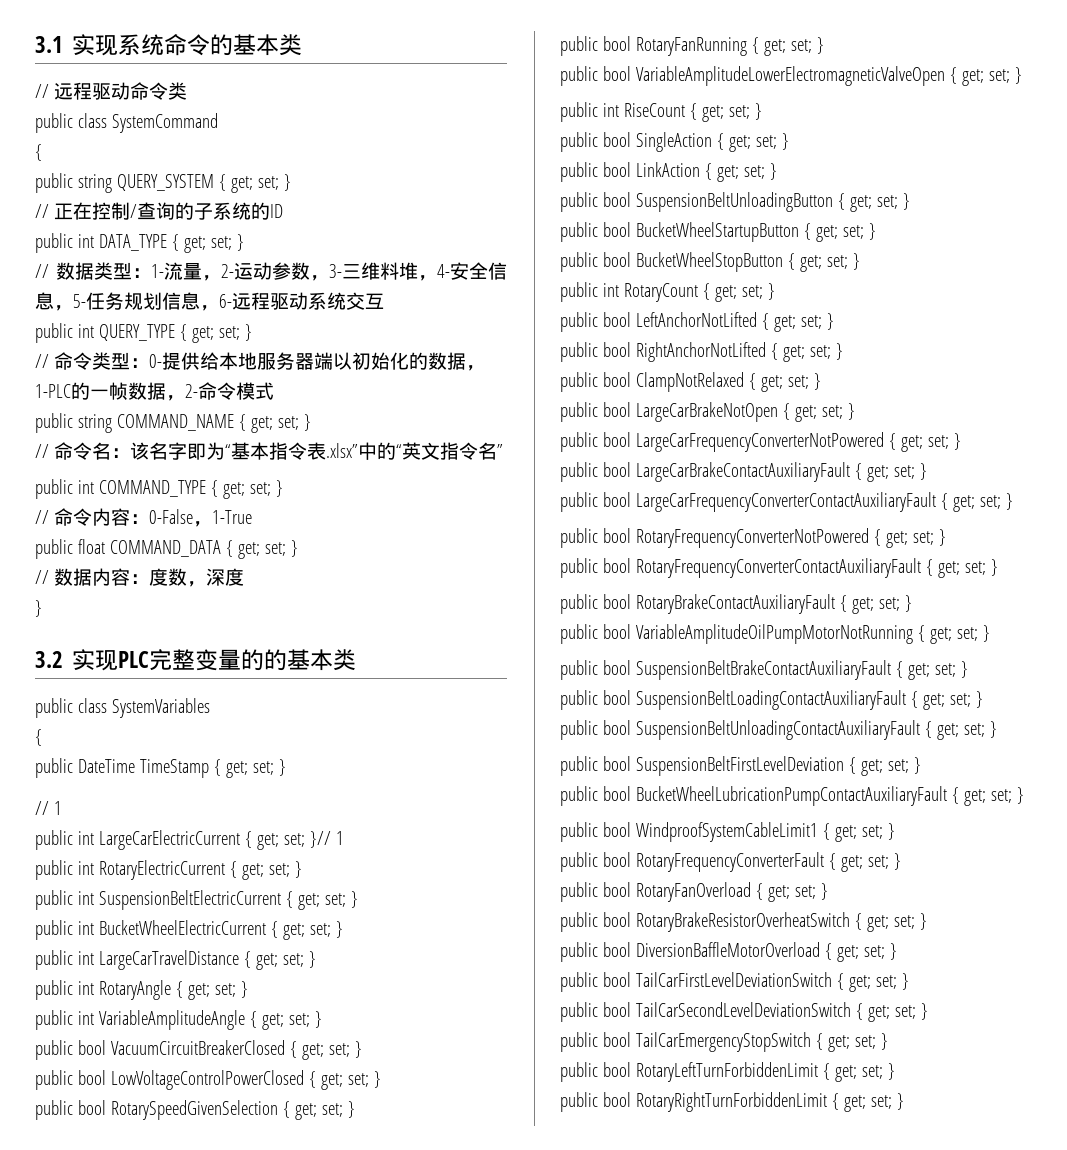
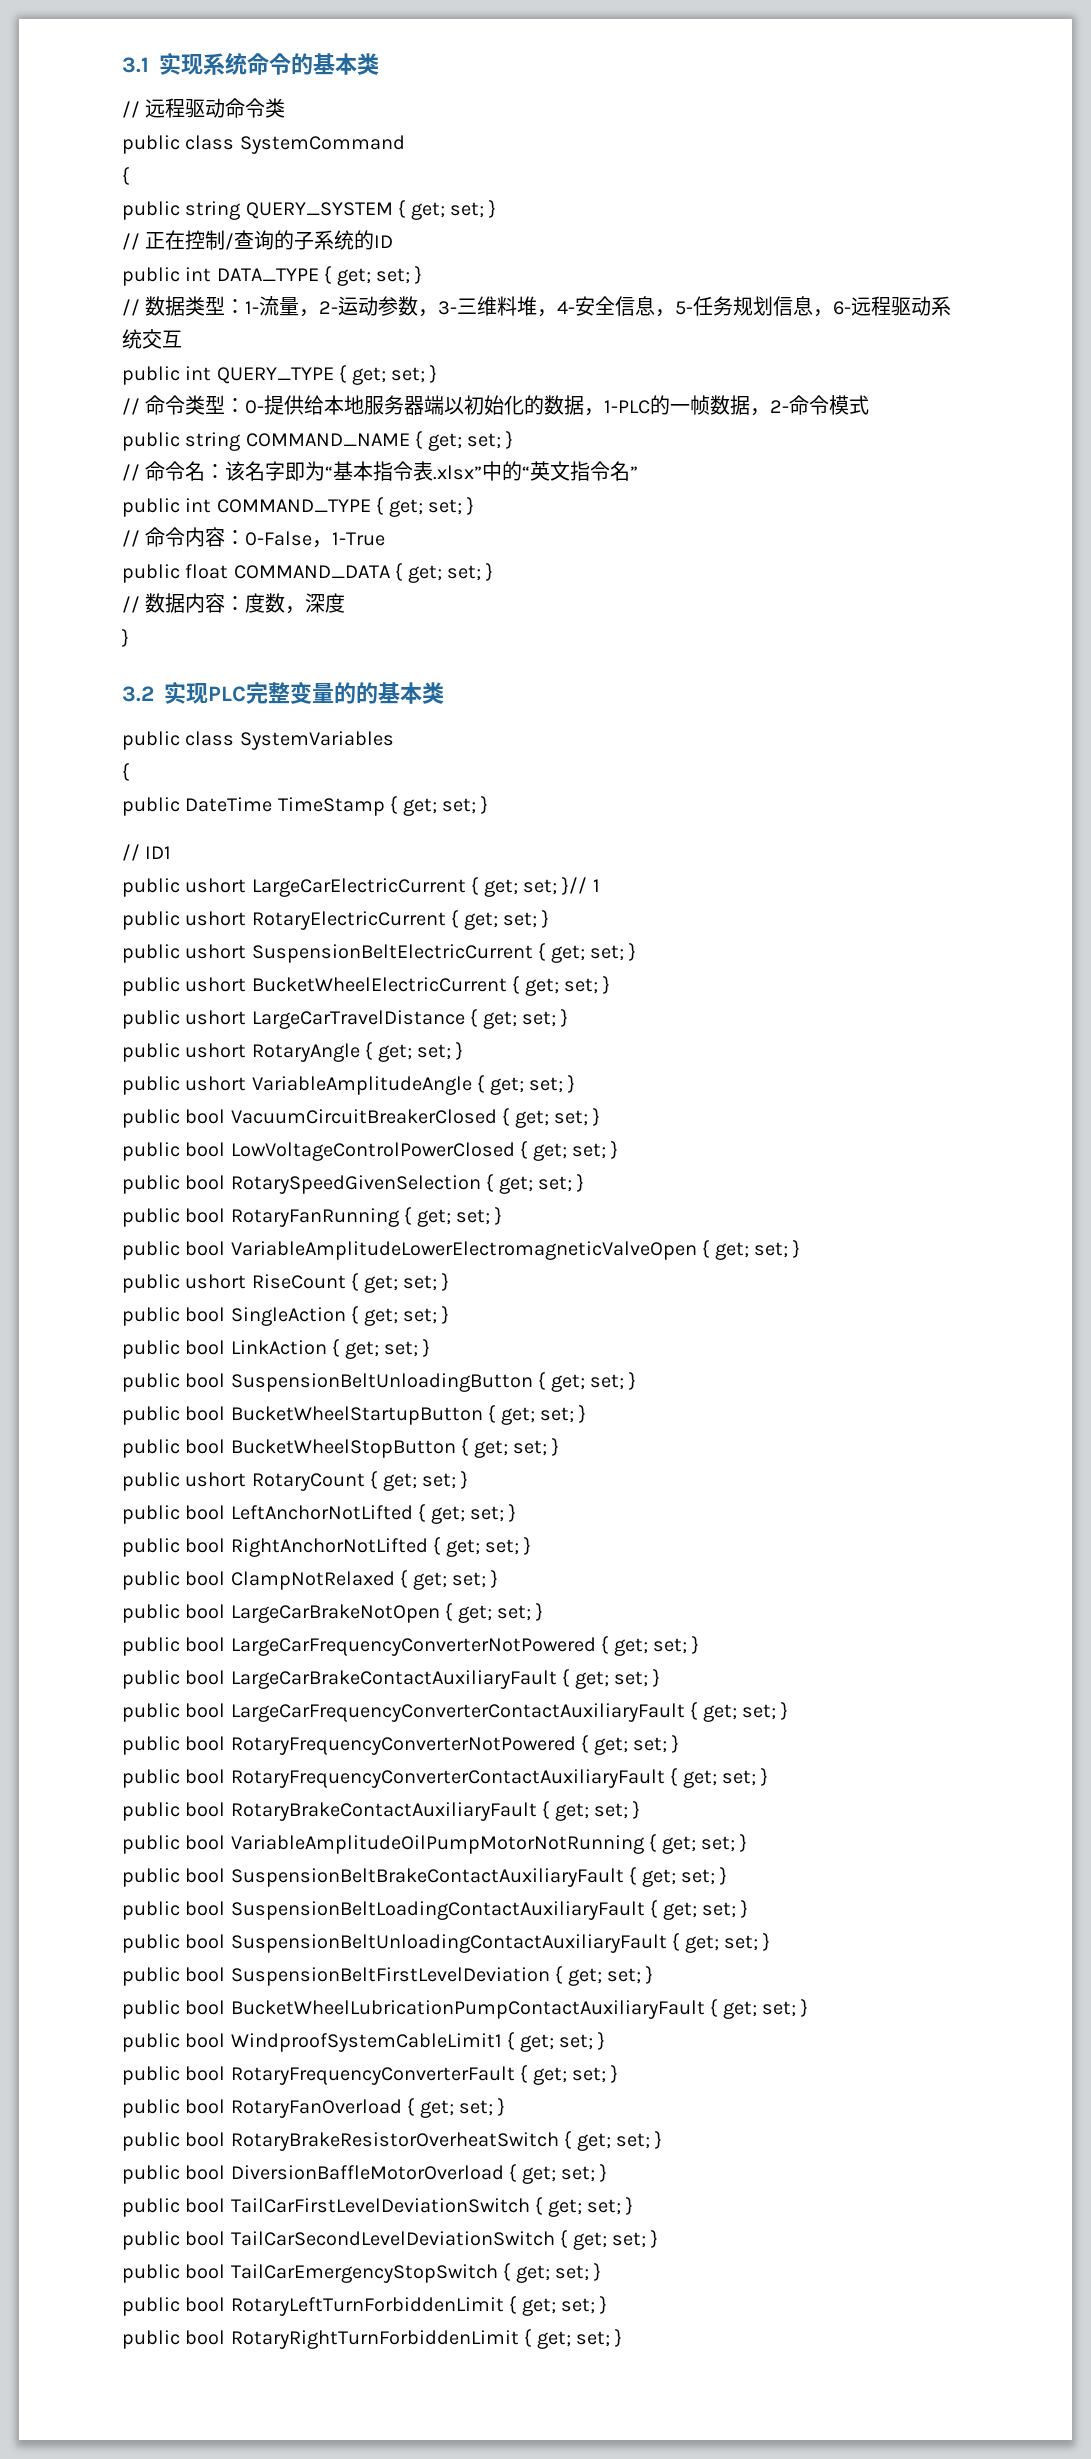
- // 1
- public int LargeCarElectricCurrent { get; set; }// 1
+ // ID1
+ public ushort LargeCarElectricCurrent { get; set; }// 1
- public int RotaryElectricCurrent { get; set; }
+ public ushort RotaryElectricCurrent { get; set; }
- public int SuspensionBeltElectricCurrent { get; set; }
+ public ushort SuspensionBeltElectricCurrent { get; set; }
- public int BucketWheelElectricCurrent { get; set; }
+ public ushort BucketWheelElectricCurrent { get; set; }
- public int LargeCarTravelDistance { get; set; }
+ public ushort LargeCarTravelDistance { get; set; }
- public int RotaryAngle { get; set; }
+ public ushort RotaryAngle { get; set; }
- public int VariableAmplitudeAngle { get; set; }
+ public ushort VariableAmplitudeAngle { get; set; }
- public int RiseCount { get; set; }
+ public ushort RiseCount { get; set; }
- public int RotaryCount { get; set; }
+ public ushort RotaryCount { get; set; }

